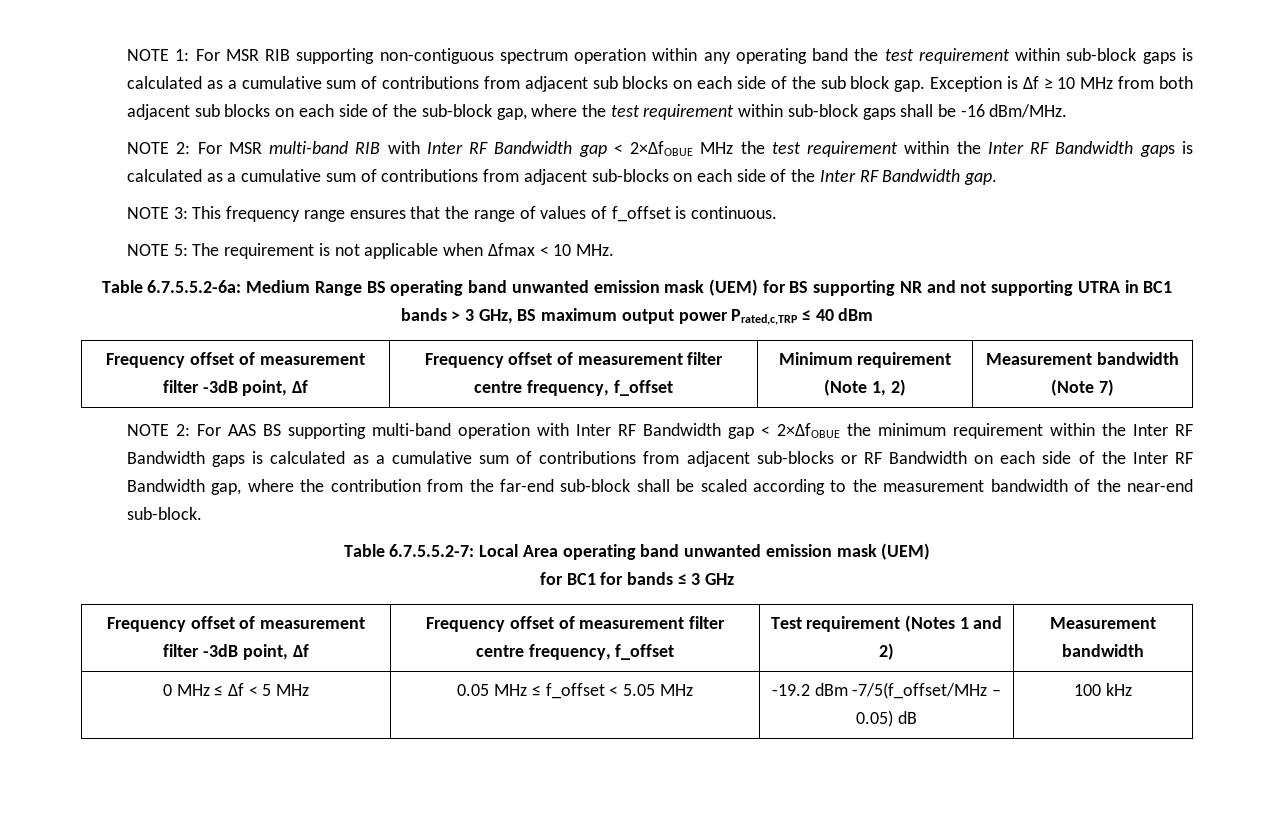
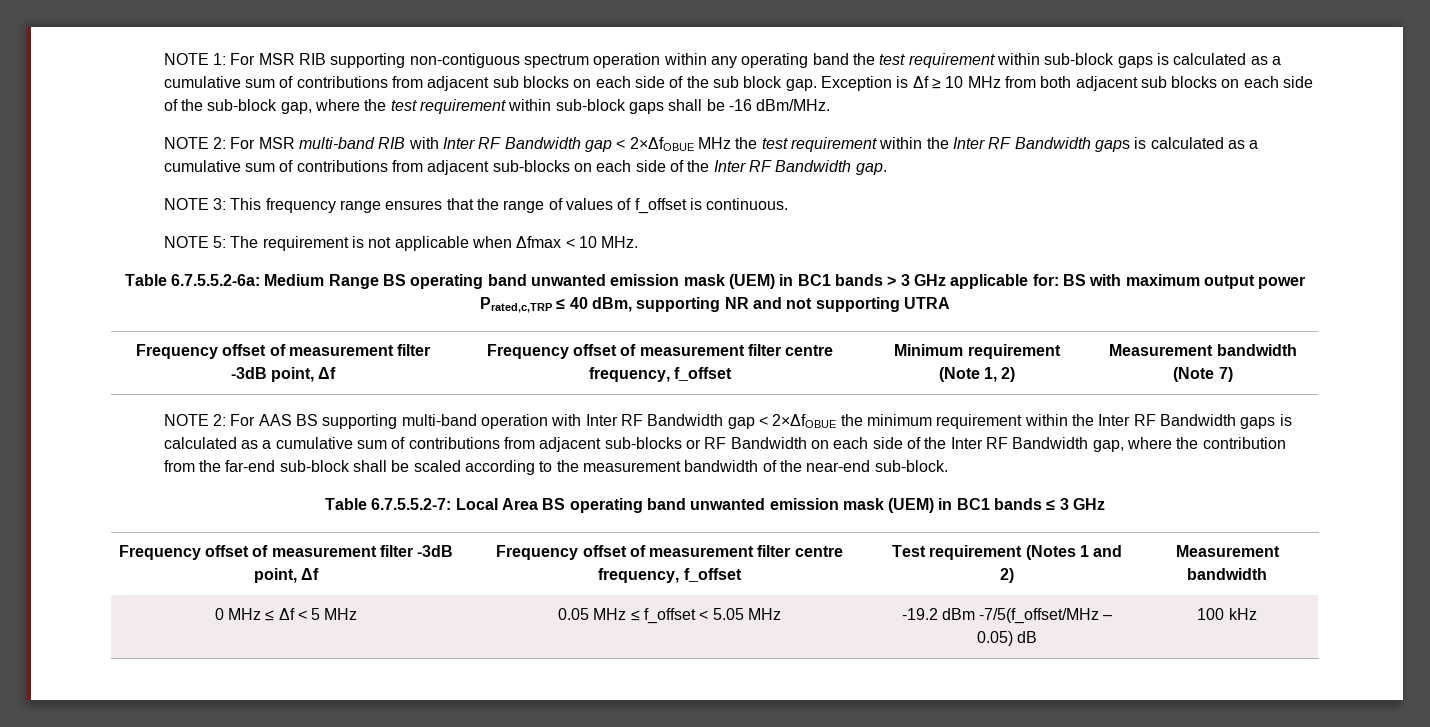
- Table 6.7.5.5.2-6a: Medium Range BS operating band unwanted emission mask (UEM) for BS supporting NR and not supporting UTRA in BC1 bands > 3 GHz, BS maximum output power Prated,c,TRP ≤ 40 dBm
+ Table 6.7.5.5.2-6a: Medium Range BS operating band unwanted emission mask (UEM) in BC1 bands > 3 GHz applicable for: BS with maximum output power Prated,c,TRP ≤ 40 dBm, supporting NR and not supporting UTRA
- Table 6.7.5.5.2-7: Local Area operating band unwanted emission mask (UEM)
- for BC1 for bands ≤ 3 GHz
+ Table 6.7.5.5.2-7: Local Area BS operating band unwanted emission mask (UEM) in BC1 bands ≤ 3 GHz

